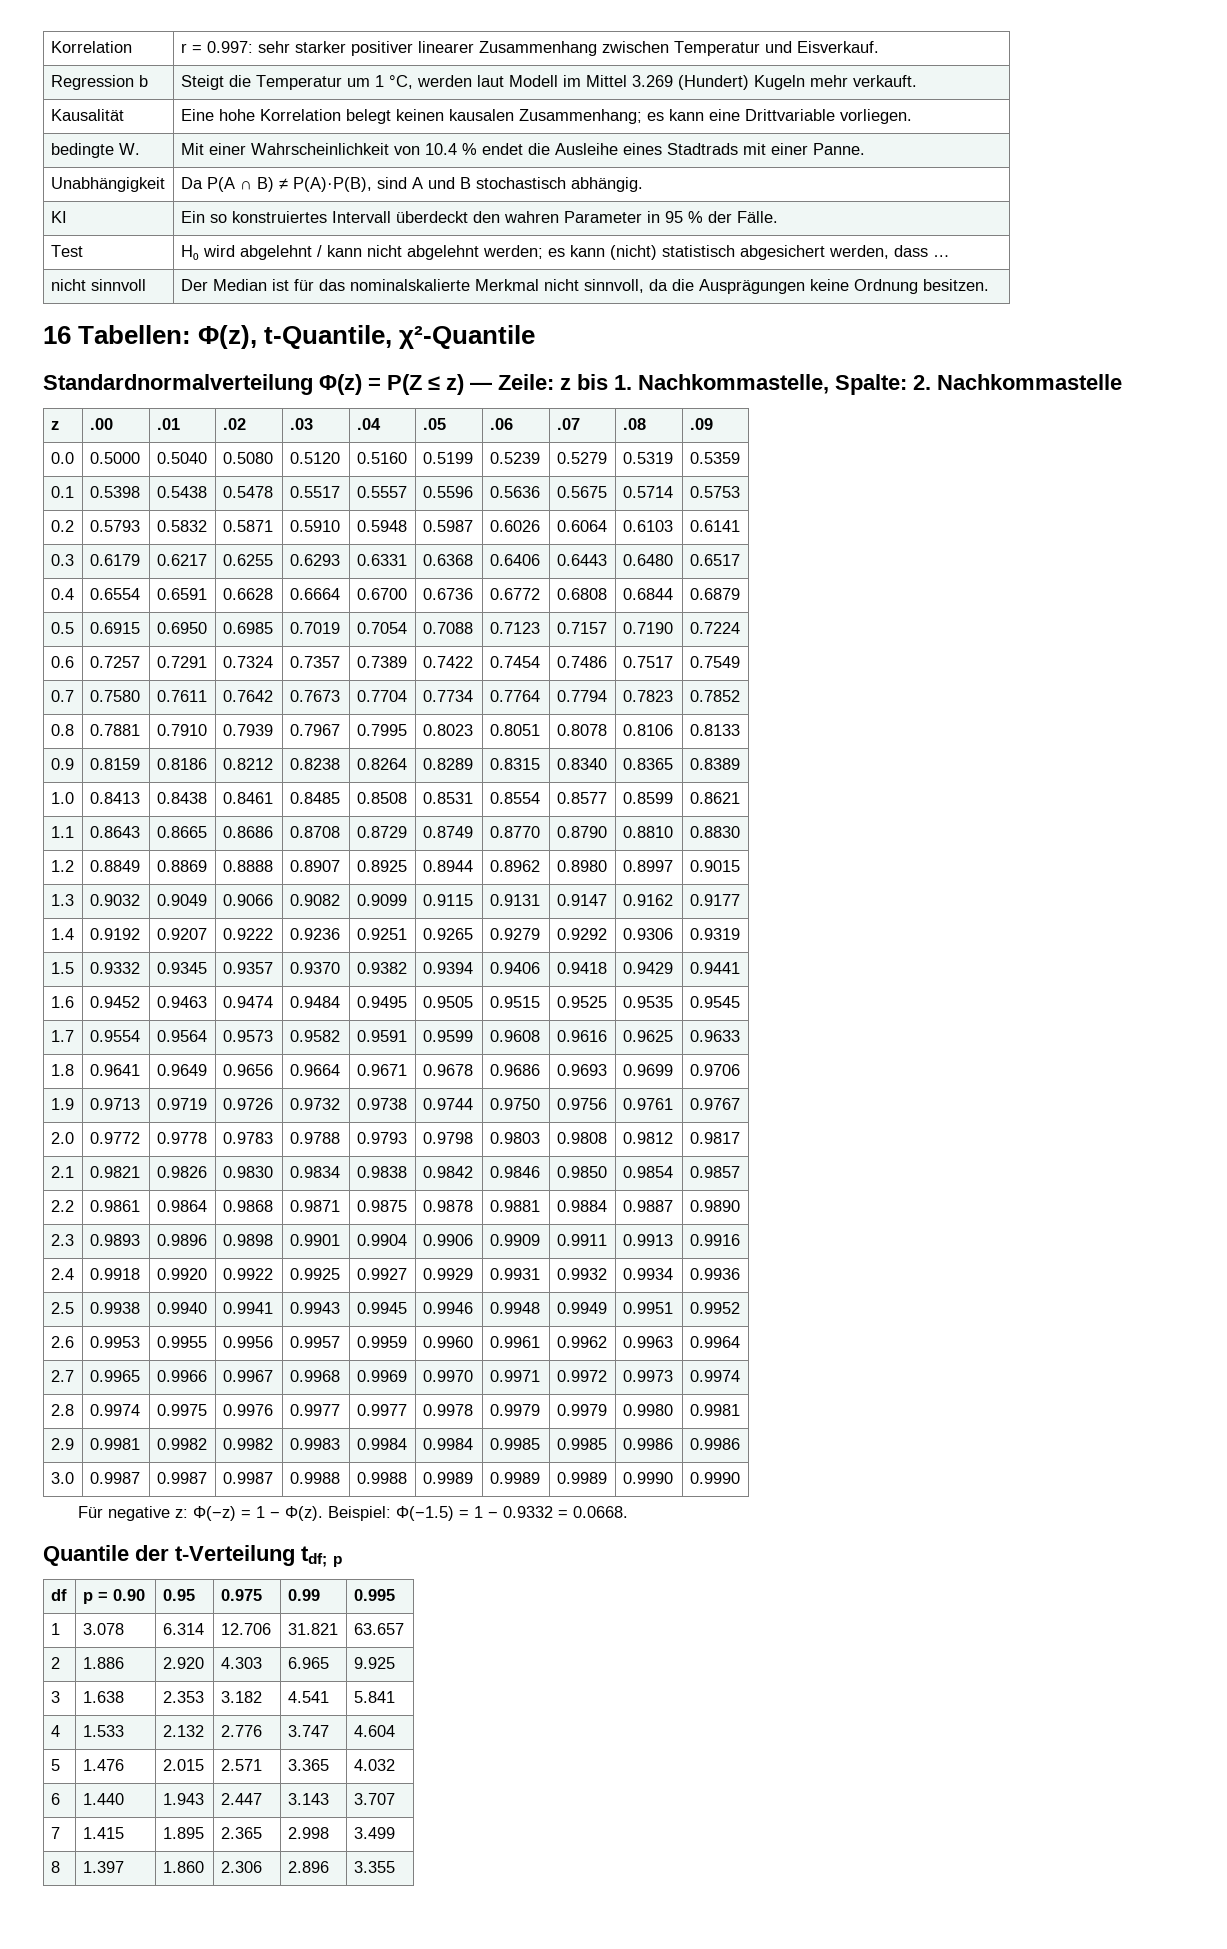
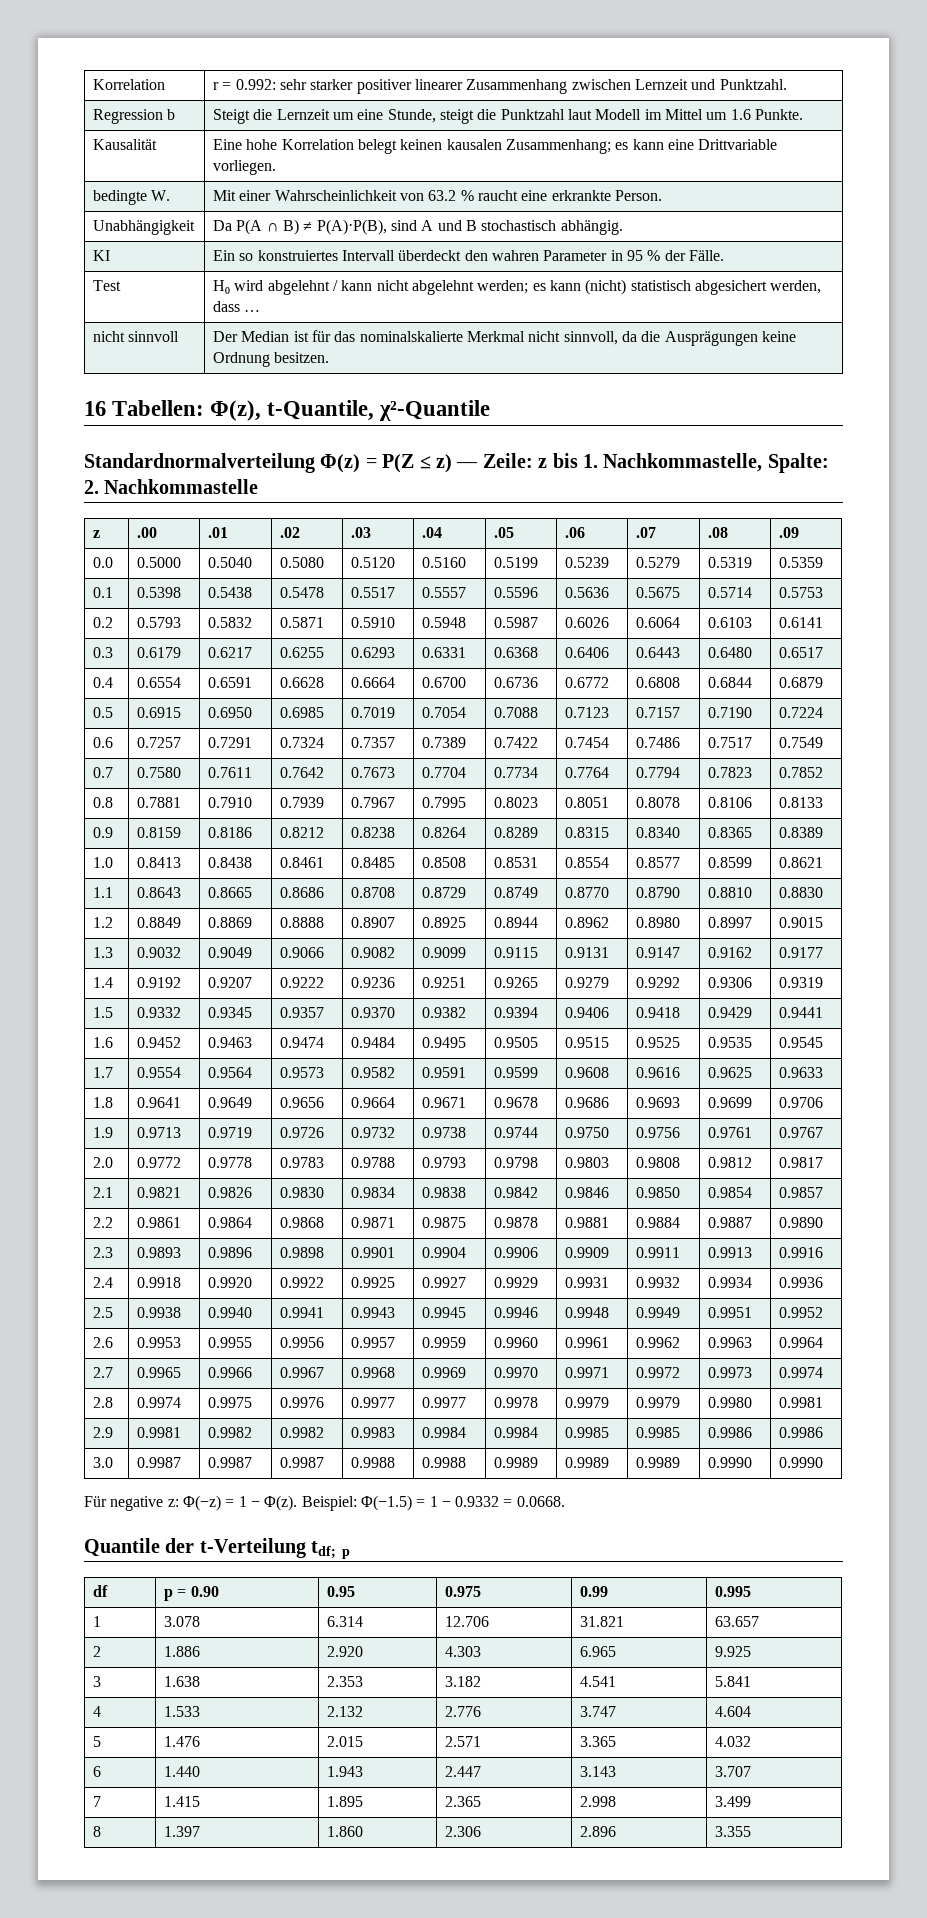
- Korrelation | r = 0.997: sehr starker positiver linearer Zusammenhang zwischen Temperatur und Eisverkauf.
+ Korrelation | r = 0.992: sehr starker positiver linearer Zusammenhang zwischen Lernzeit und Punktzahl.
- Regression b | Steigt die Temperatur um 1 °C, werden laut Modell im Mittel 3.269 (Hundert) Kugeln mehr verkauft.
+ Regression b | Steigt die Lernzeit um eine Stunde, steigt die Punktzahl laut Modell im Mittel um 1.6 Punkte.
- bedingte W. | Mit einer Wahrscheinlichkeit von 10.4 % endet die Ausleihe eines Stadtrads mit einer Panne.
+ bedingte W. | Mit einer Wahrscheinlichkeit von 63.2 % raucht eine erkrankte Person.

